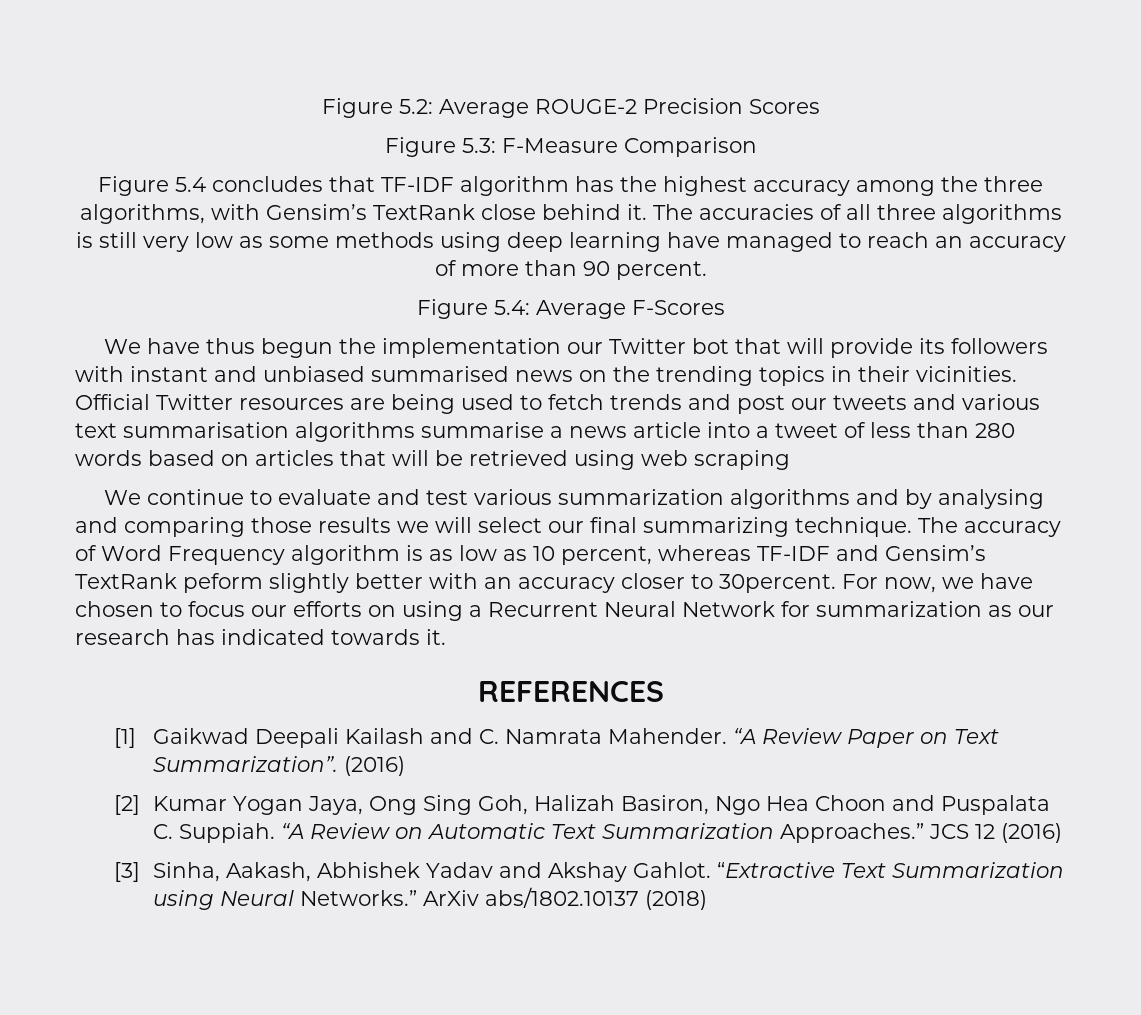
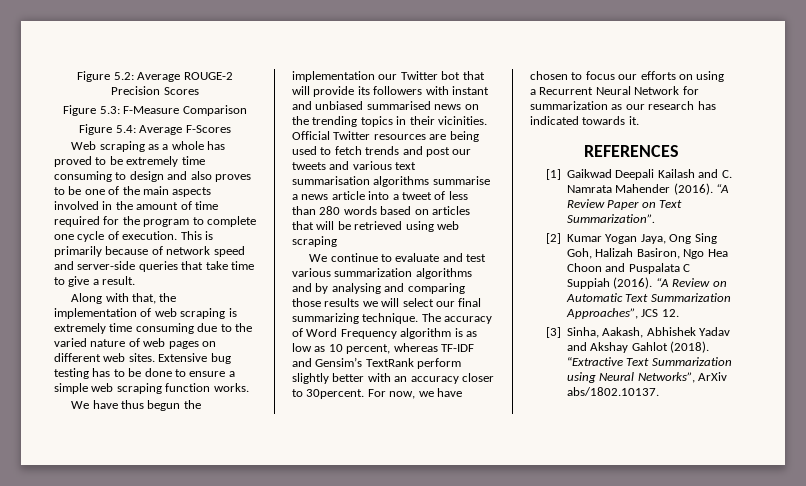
- Figure 5.4 concludes that TF-IDF algorithm has the highest accuracy among the three algorithms, with Gensim’s TextRank close behind it. The accuracies of all three algorithms is still very low as some methods using deep learning have managed to reach an accuracy of more than 90 percent.
  Figure 5.4: Average F-Scores
+ Web scraping as a whole has proved to be extremely time consuming to design and also proves to be one of the main aspects involved in the amount of time required for the program to complete one cycle of execution. This is primarily because of network speed and server-side queries that take time to give a result.
+ Along with that, the implementation of web scraping is extremely time consuming due to the varied nature of web pages on different web sites. Extensive bug testing has to be done to ensure a simple web scraping function works.
- The accuracy of Word Frequency algorithm is as low as 10 percent, whereas TF-IDF and Gensim’s TextRank peform slightly better with an accuracy closer to 30percent.
+ The accuracy of Word Frequency algorithm is as low as 10 percent, whereas TF-IDF and Gensim’s TextRank perform slightly better with an accuracy closer to 30percent.
- [1] Gaikwad Deepali Kailash and C. Namrata Mahender.
+ [1] Gaikwad Deepali Kailash and C. Namrata Mahender (2016).
- “A Review Paper on Text Summarization”. (2016)
+ “A Review Paper on Text Summarization”.
- [2] Kumar Yogan Jaya, Ong Sing Goh, Halizah Basiron, Ngo Hea Choon and Puspalata C. Suppiah.
+ [2] Kumar Yogan Jaya, Ong Sing Goh, Halizah Basiron, Ngo Hea Choon and Puspalata C Suppiah (2016).
- “A Review on Automatic Text Summarization Approaches.” JCS 12 (2016)
+ “A Review on Automatic Text Summarization Approaches”, JCS 12.
- [3] Sinha, Aakash, Abhishek Yadav and Akshay Gahlot.
+ [3] Sinha, Aakash, Abhishek Yadav and Akshay Gahlot (2018).
- “Extractive Text Summarization using Neural Networks.” ArXiv abs/1802.10137 (2018)
+ “Extractive Text Summarization using Neural Networks”, ArXiv abs/1802.10137.

